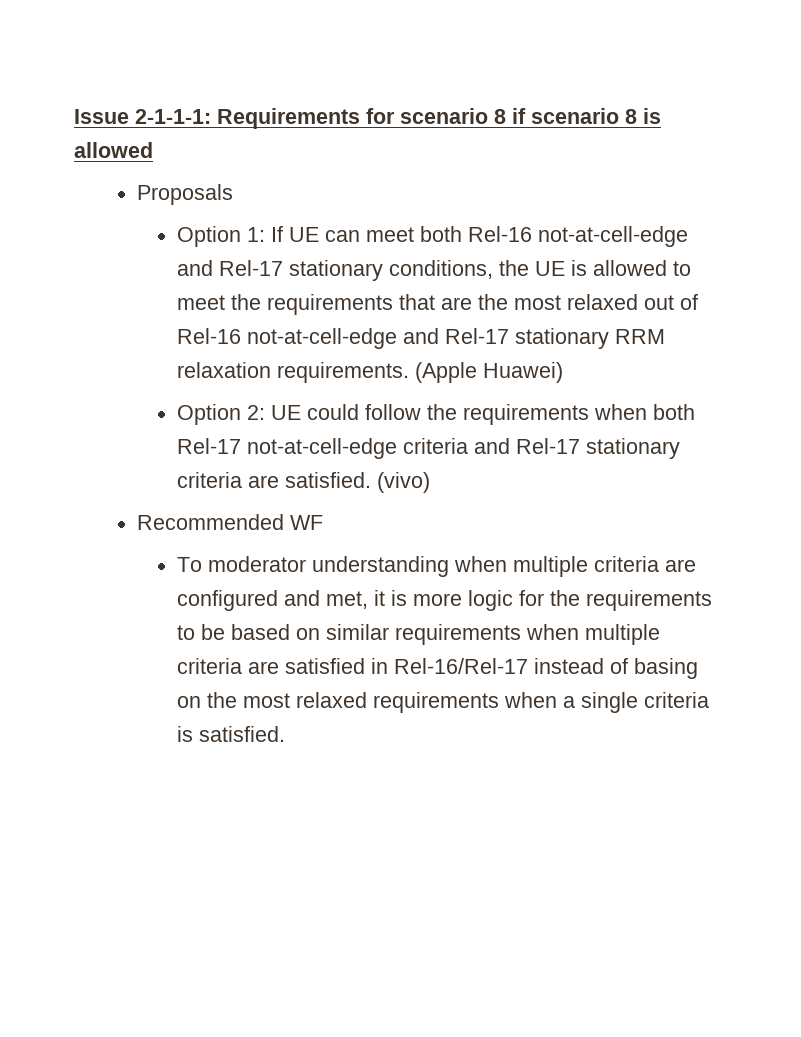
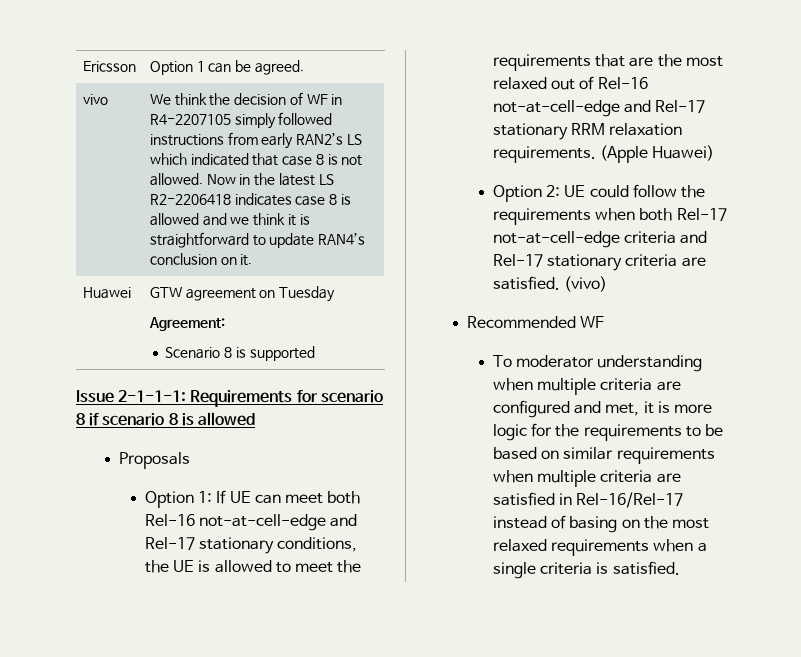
+ Ericsson | Option 1 can be agreed.
+ vivo | We think the decision of WF in R4-2207105 simply followed instructions from early RAN2’s LS which indicated that case 8 is not allowed. Now in the latest LS R2-2206418 indicates case 8 is allowed and we think it is straightforward to update RAN4’s conclusion on it.
+ Huawei | GTW agreement on Tuesday
+ Agreement:
+ Scenario 8 is supported

